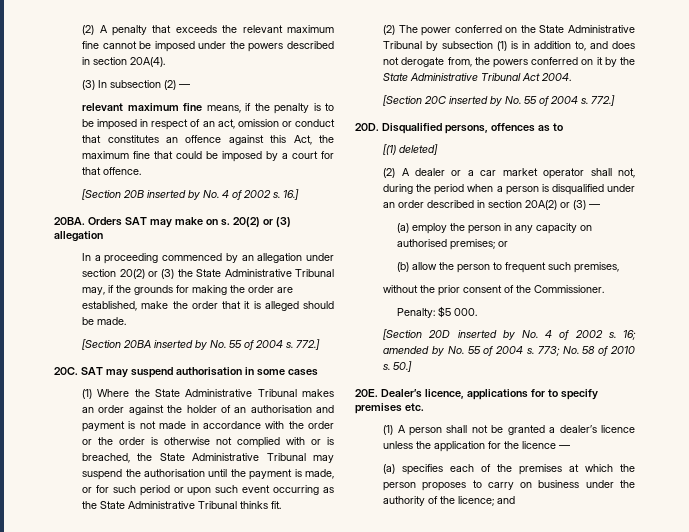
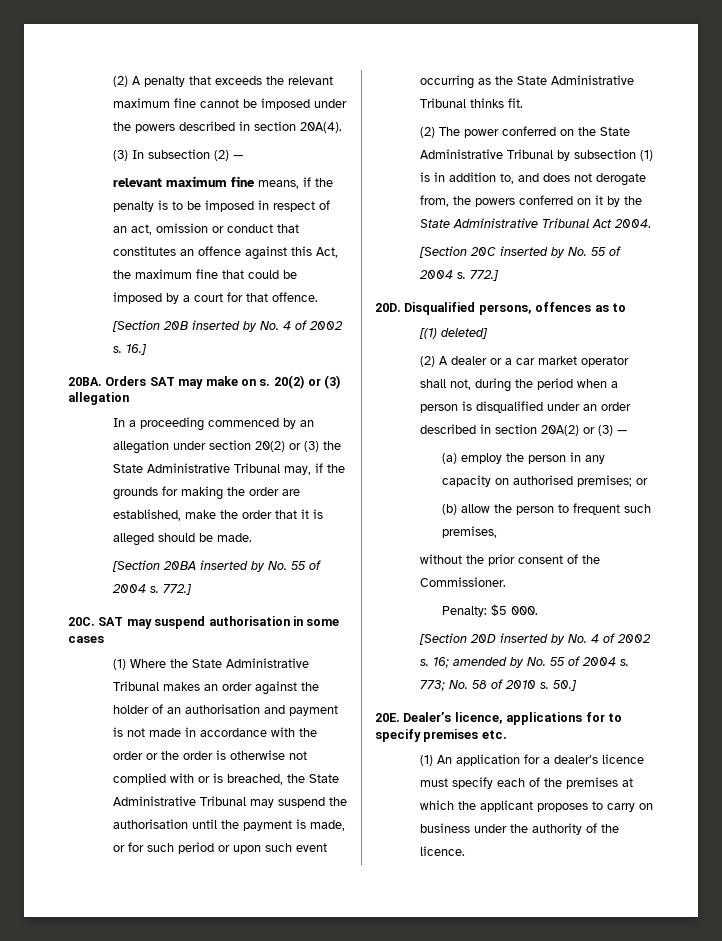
- (1) A person shall not be granted a dealer’s licence unless the application for the licence —
- (a) specifies each of the premises at which the person proposes to carry on business under the authority of the licence; and
+ (1) An application for a dealer’s licence must specify each of the premises at which the applicant proposes to carry on business under the authority of the licence.

